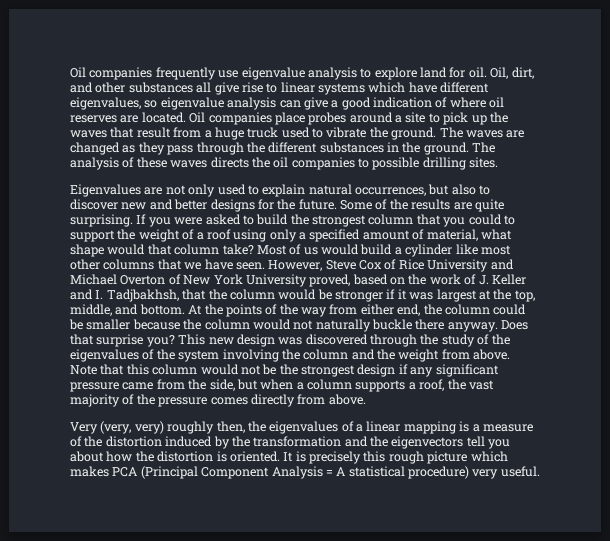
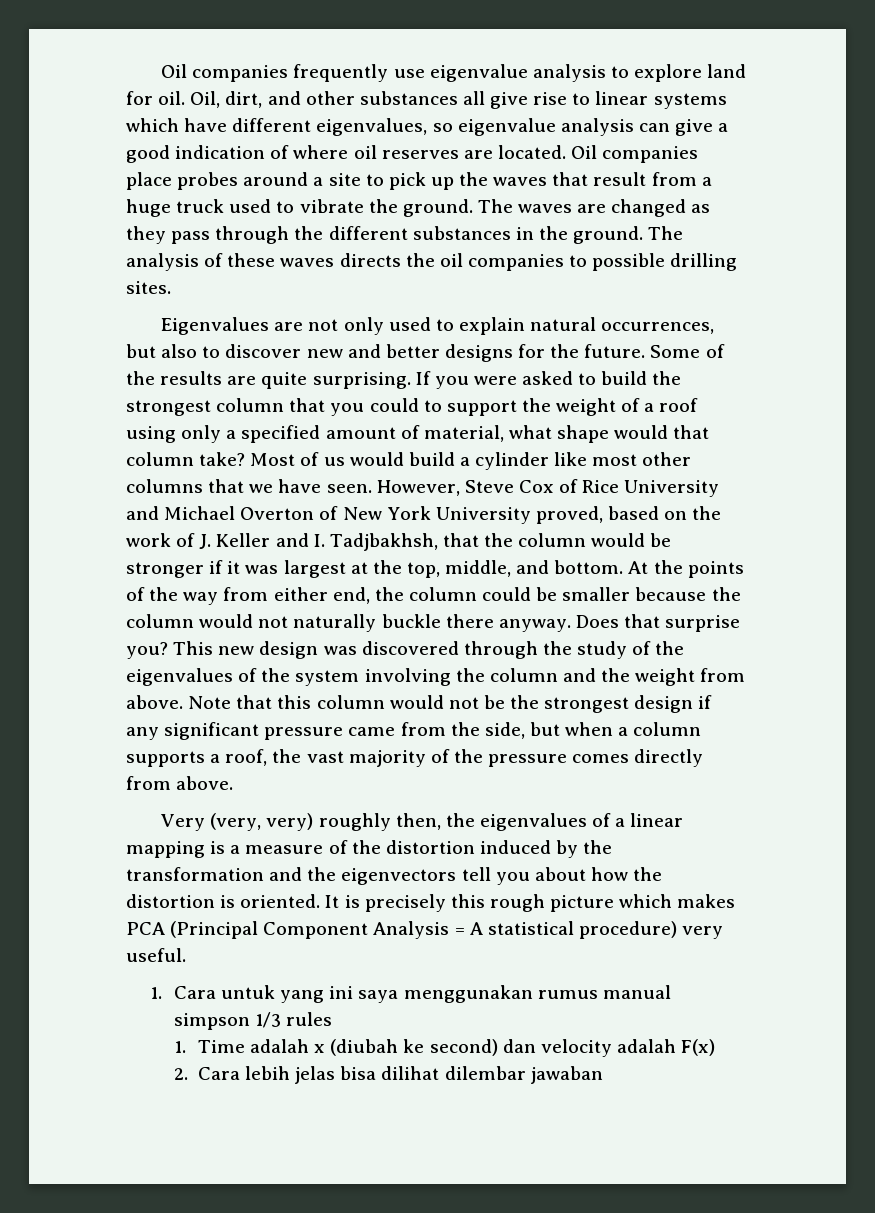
+ 1. Cara untuk yang ini saya menggunakan rumus manual simpson 1/3 rules
+ 1. Time adalah x (diubah ke second) dan velocity adalah F(x)
+ 2. Cara lebih jelas bisa dilihat dilembar jawaban

